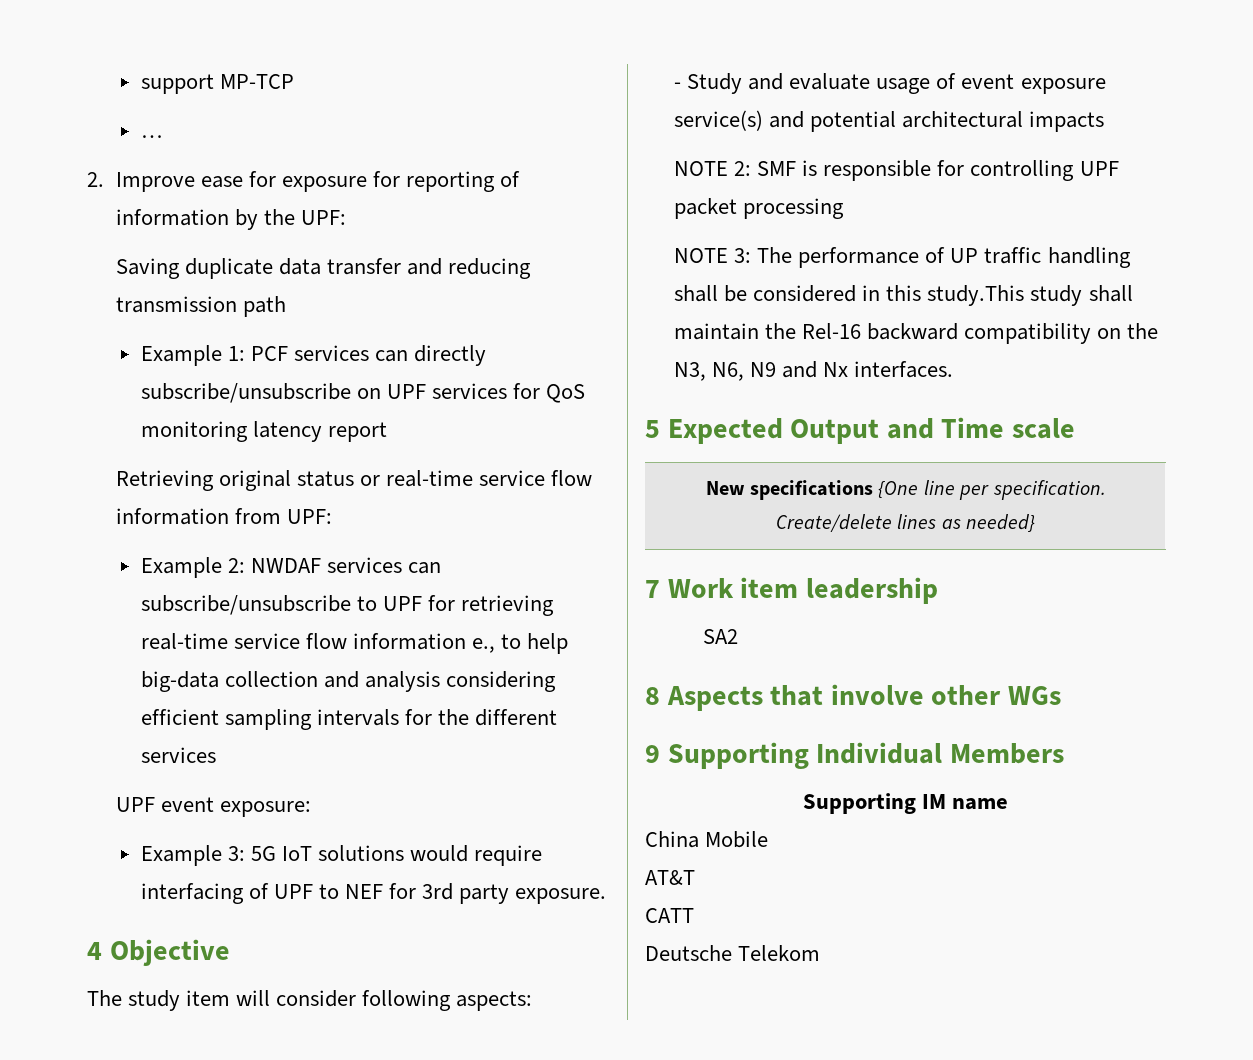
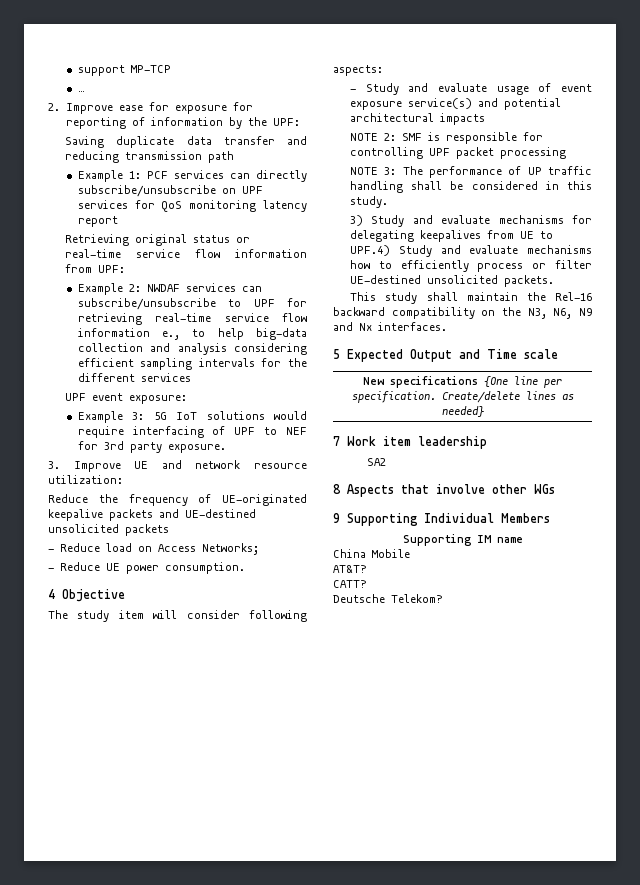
+ 3. Improve UE and network resource utilization:
+ Reduce the frequency of UE-originated keepalive packets and UE-destined unsolicited packets
+ - Reduce load on Access Networks;
+ - Reduce UE power consumption.
- NOTE 3: The performance of UP traffic handling shall be considered in this study.This study shall maintain the Rel-16 backward compatibility on the N3, N6, N9 and Nx interfaces.
+ NOTE 3: The performance of UP traffic handling shall be considered in this study.
+ 3) Study and evaluate mechanisms for delegating keepalives from UE to UPF.4) Study and evaluate mechanisms how to efficiently process or filter UE-destined unsolicited packets.
+ This study shall maintain the Rel-16 backward compatibility on the N3, N6, N9 and Nx interfaces.
- AT&T
- CATT
+ AT&T?
+ CATT?
- Deutsche Telekom
+ Deutsche Telekom?

